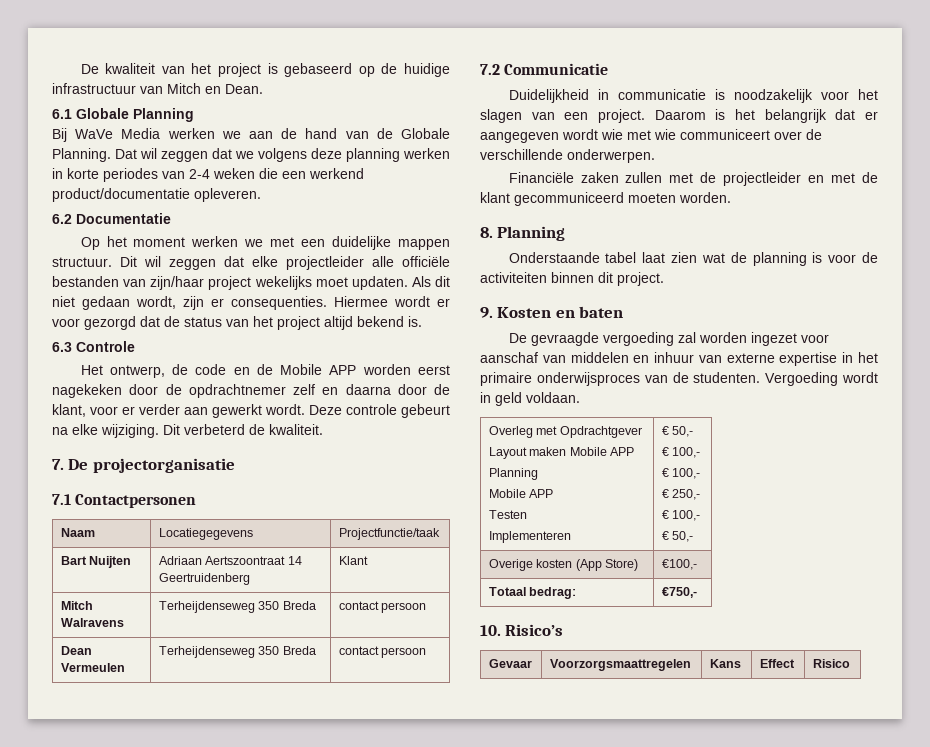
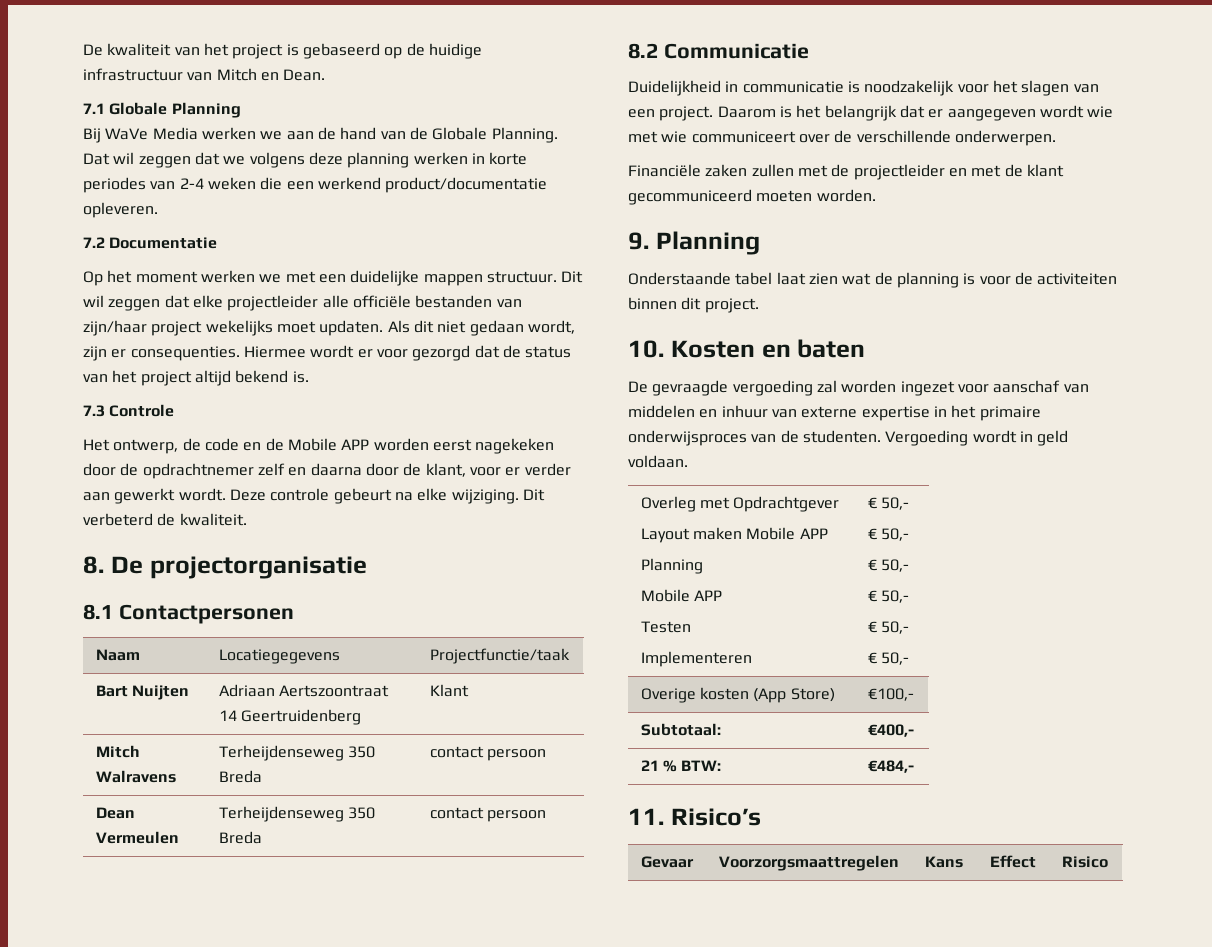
- 6.1 Globale Planning
+ 7.1 Globale Planning
- 6.2 Documentatie
+ 7.2 Documentatie
- 6.3 Controle
+ 7.3 Controle
- 7. De projectorganisatie
+ 8. De projectorganisatie
- 7.1 Contactpersonen
+ 8.1 Contactpersonen
- 7.2 Communicatie
+ 8.2 Communicatie
- 8. Planning
+ 9. Planning
- 9. Kosten en baten
+ 10. Kosten en baten
  Overleg met Opdrachtgever
  Layout maken Mobile APP
  Planning
  Mobile APP
  Testen
  Implementeren | € 50,-
- € 100,-
- € 100,-
- € 250,-
- € 100,-
+ € 50,-
+ € 50,-
+ € 50,-
+ € 50,-
- Totaal bedrag: | €750,-
- 10. Risico’s
+ Subtotaal: | €400,-
+ 21 % BTW: | €484,-
+ 11. Risico’s

